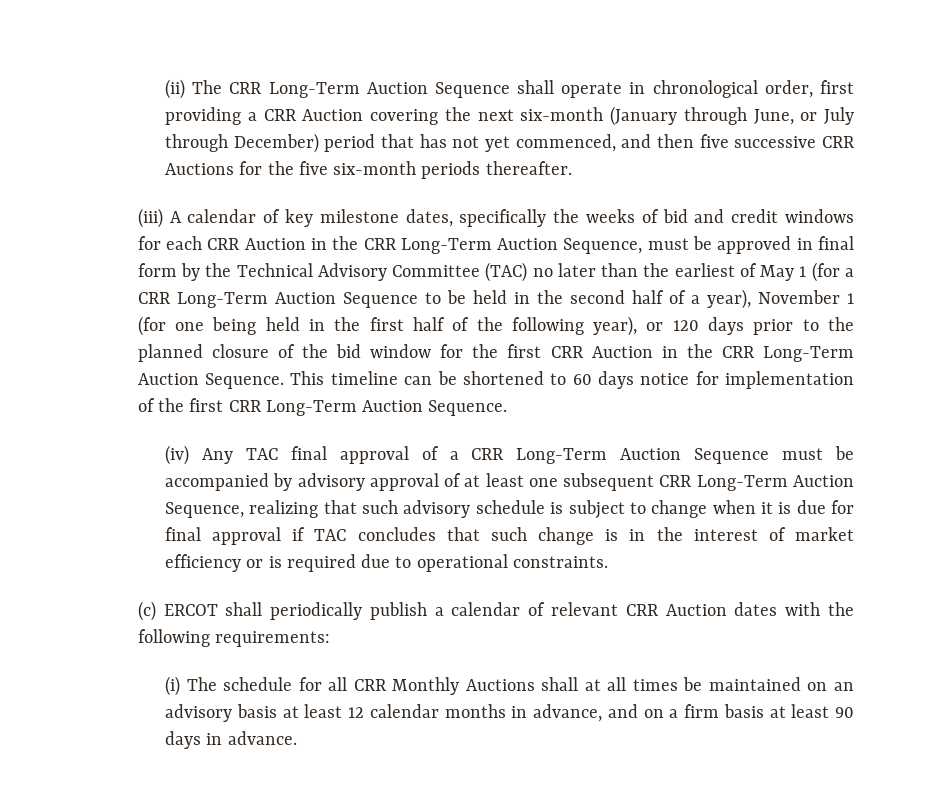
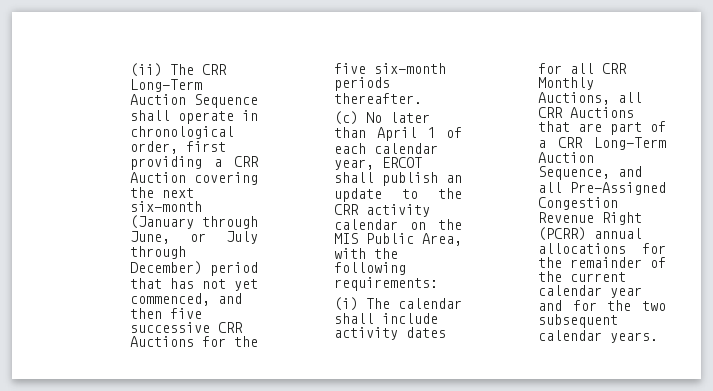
- (iii) A calendar of key milestone dates, specifically the weeks of bid and credit windows for each CRR Auction in the CRR Long-Term Auction Sequence, must be approved in final form by the Technical Advisory Committee (TAC) no later than the earliest of May 1 (for a CRR Long-Term Auction Sequence to be held in the second half of a year), November 1 (for one being held in the first half of the following year), or 120 days prior to the planned closure of the bid window for the first CRR Auction in the CRR Long-Term Auction Sequence. This timeline can be shortened to 60 days notice for implementation of the first CRR Long-Term Auction Sequence.
- (iv) Any TAC final approval of a CRR Long-Term Auction Sequence must be accompanied by advisory approval of at least one subsequent CRR Long-Term Auction Sequence, realizing that such advisory schedule is subject to change when it is due for final approval if TAC concludes that such change is in the interest of market efficiency or is required due to operational constraints.
- (c) ERCOT shall periodically publish a calendar of relevant CRR Auction dates with the following requirements:
+ (c) No later than April 1 of each calendar year, ERCOT shall publish an update to the CRR activity calendar on the MIS Public Area, with the following requirements:
- (i) The schedule for all CRR Monthly Auctions shall at all times be maintained on an advisory basis at least 12 calendar months in advance, and on a firm basis at least 90 days in advance.
+ (i) The calendar shall include activity dates for all CRR Monthly Auctions, all CRR Auctions that are part of a CRR Long-Term Auction Sequence, and all Pre-Assigned Congestion Revenue Right (PCRR) annual allocations for the remainder of the current calendar year and for the two subsequent calendar years.

